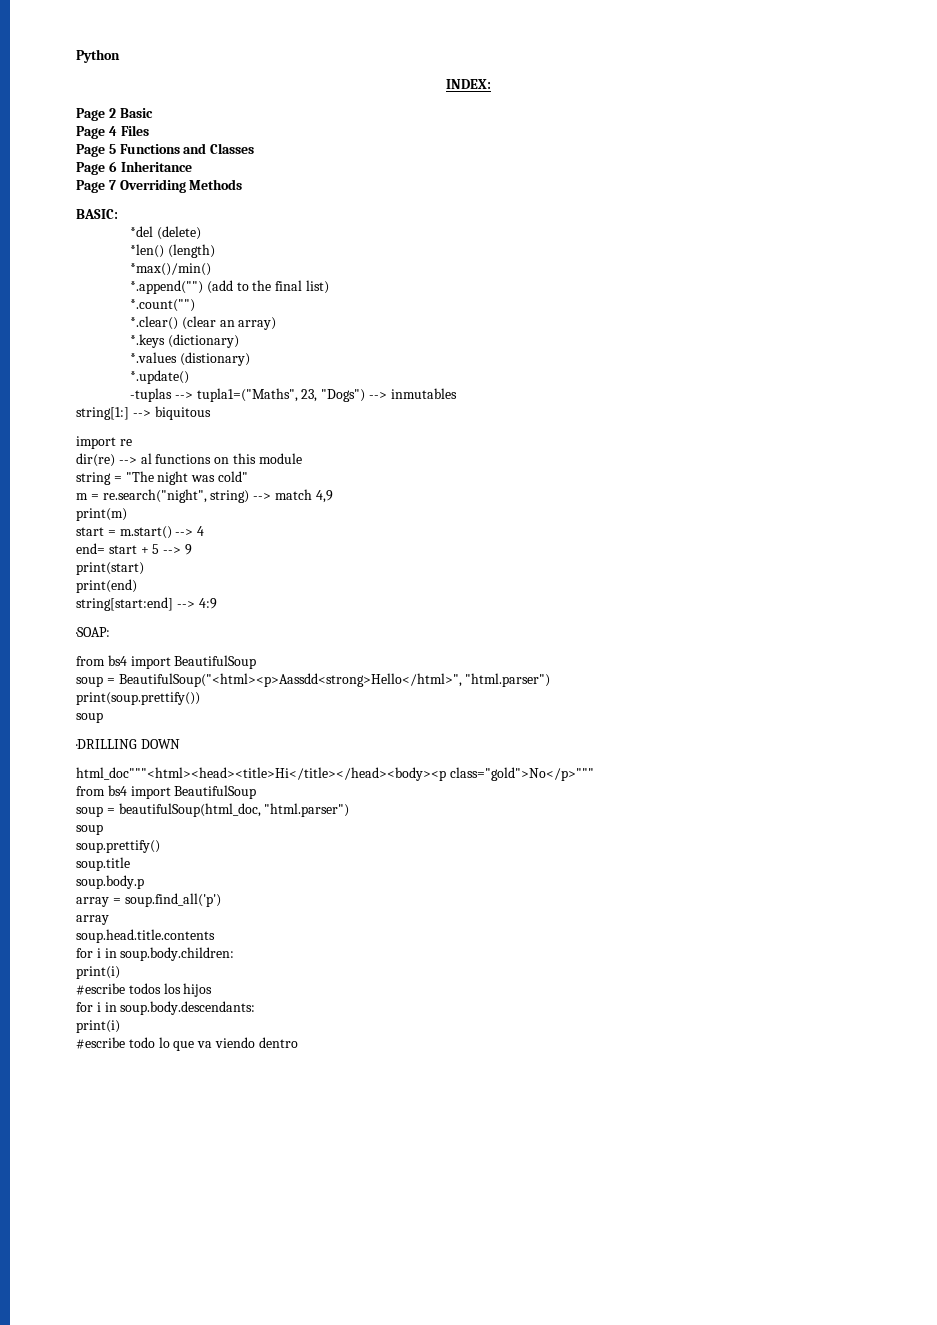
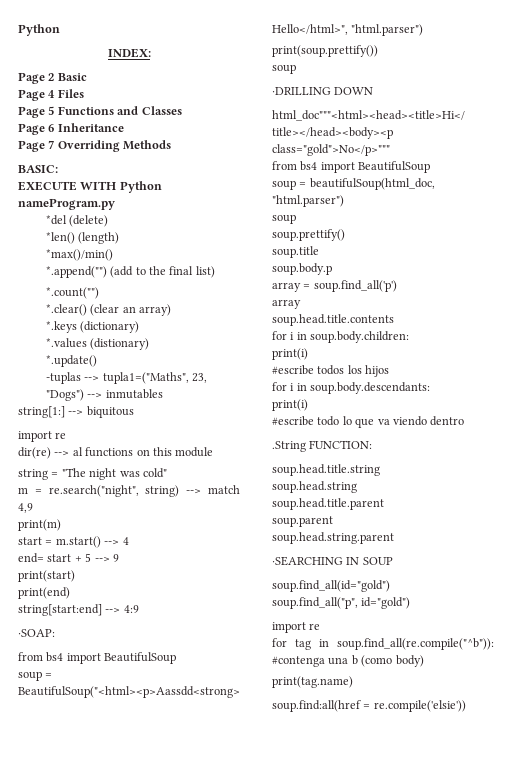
+ EXECUTE WITH Python nameProgram.py
+ .String FUNCTION:
+ soup.head.title.string
+ soup.head.string
+ soup.head.title.parent
+ soup.parent
+ soup.head.string.parent
+ ·SEARCHING IN SOUP
+ soup.find_all(id="gold")
+ soup.find_all("p", id="gold")
+ import re
+ for tag in soup.find_all(re.compile("^b")): #contenga una b (como body)
+ print(tag.name)
+ soup.find:all(href = re.compile('elsie'))

